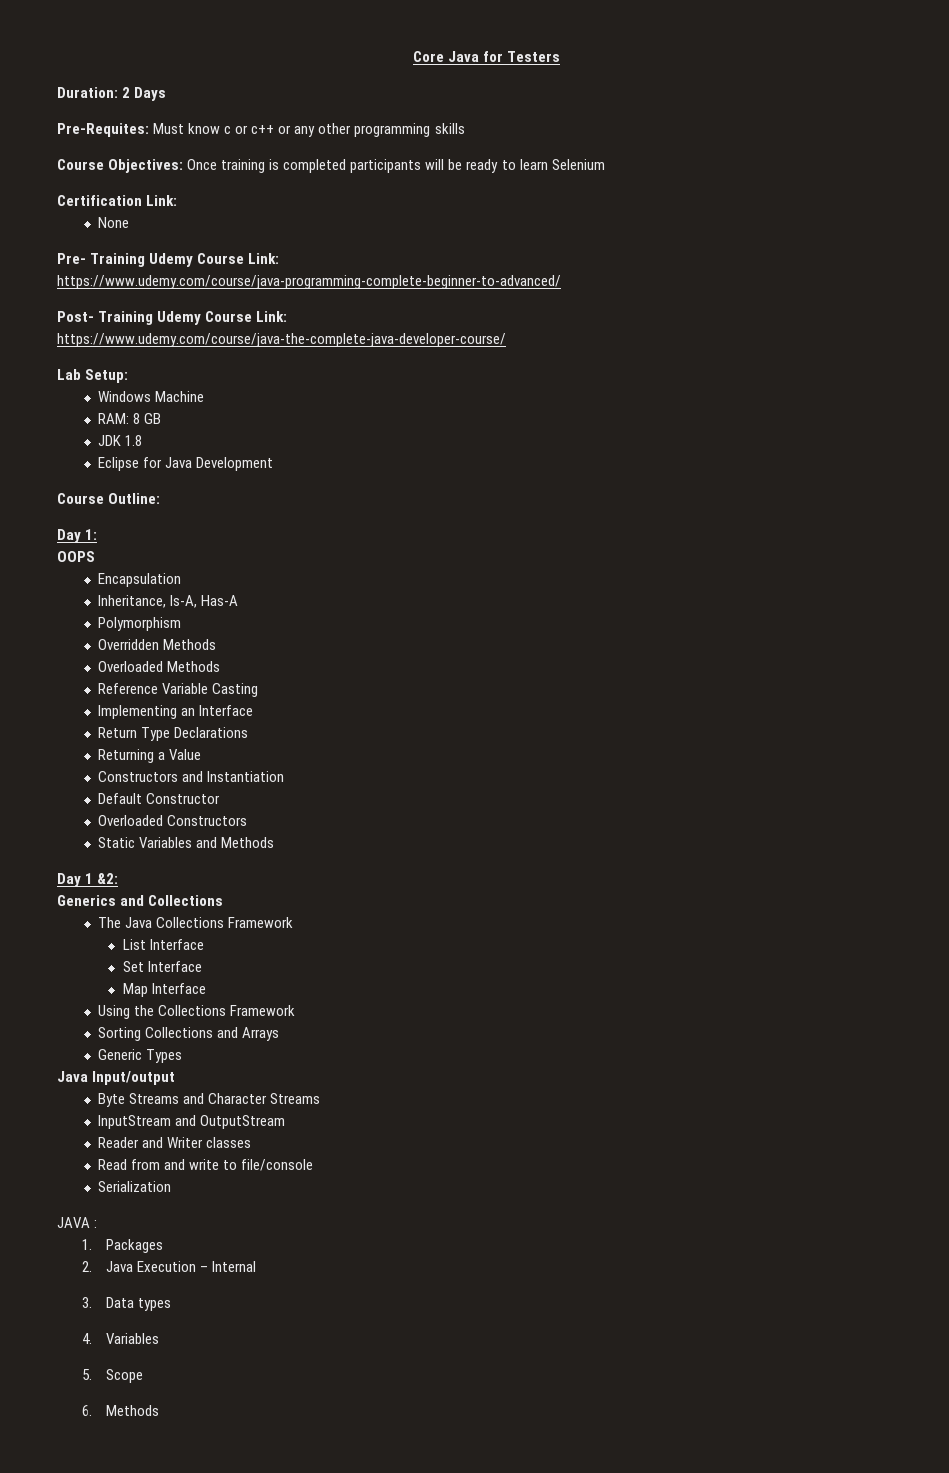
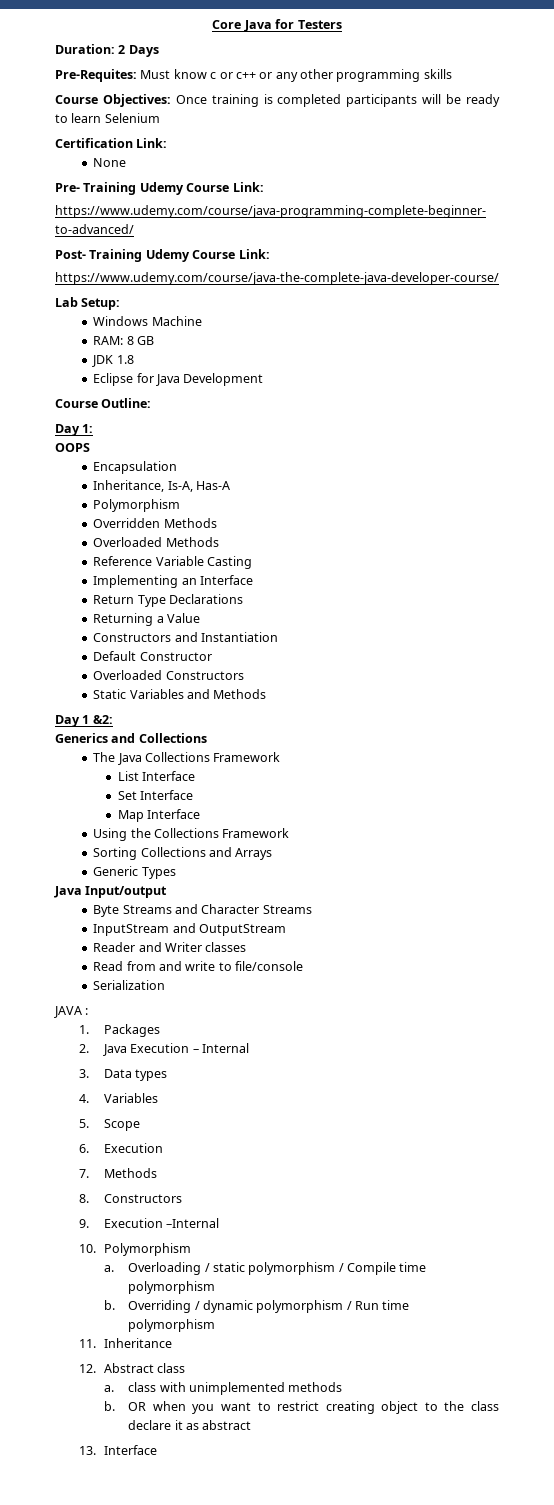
- 6. Methods
+ 6. Execution
+ 7. Methods
+ 8. Constructors
+ 9. Execution –Internal
+ 10. Polymorphism
+ a. Overloading / static polymorphism / Compile time polymorphism
+ b. Overriding / dynamic polymorphism / Run time polymorphism
+ 11. Inheritance
+ 12. Abstract class
+ a. class with unimplemented methods
+ b. OR when you want to restrict creating object to the class declare it as abstract
+ 13. Interface

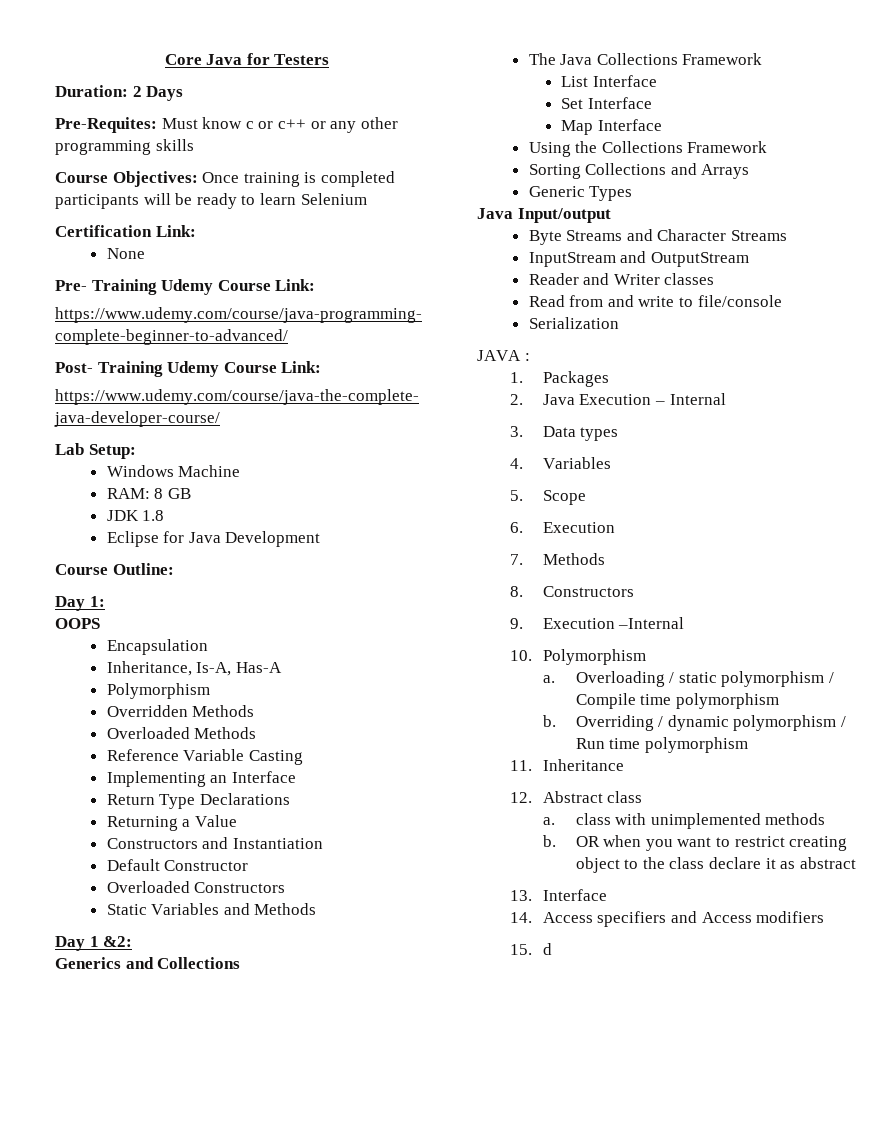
+ 14. Access specifiers and Access modifiers
+ 15. d

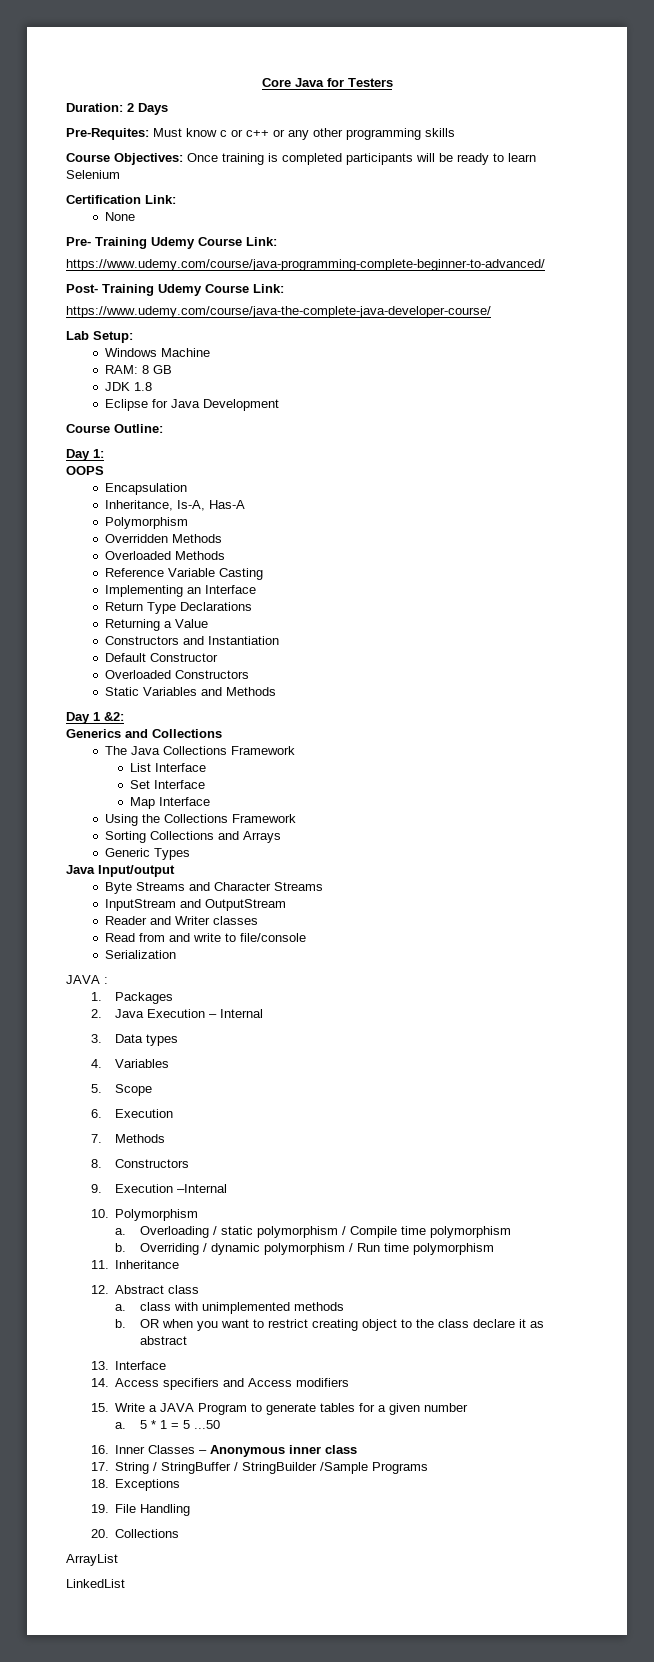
- 15. d
+ 15. Write a JAVA Program to generate tables for a given number
+ a. 5 * 1 = 5 ...50
+ 16. Inner Classes – Anonymous inner class
+ 17. String / StringBuffer / StringBuilder /Sample Programs
+ 18. Exceptions
+ 19. File Handling
+ 20. Collections
+ ArrayList
+ LinkedList

